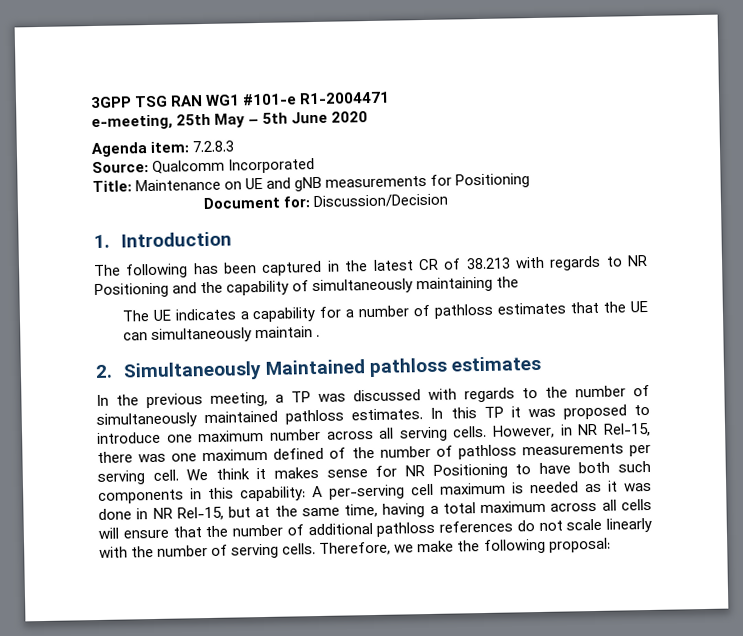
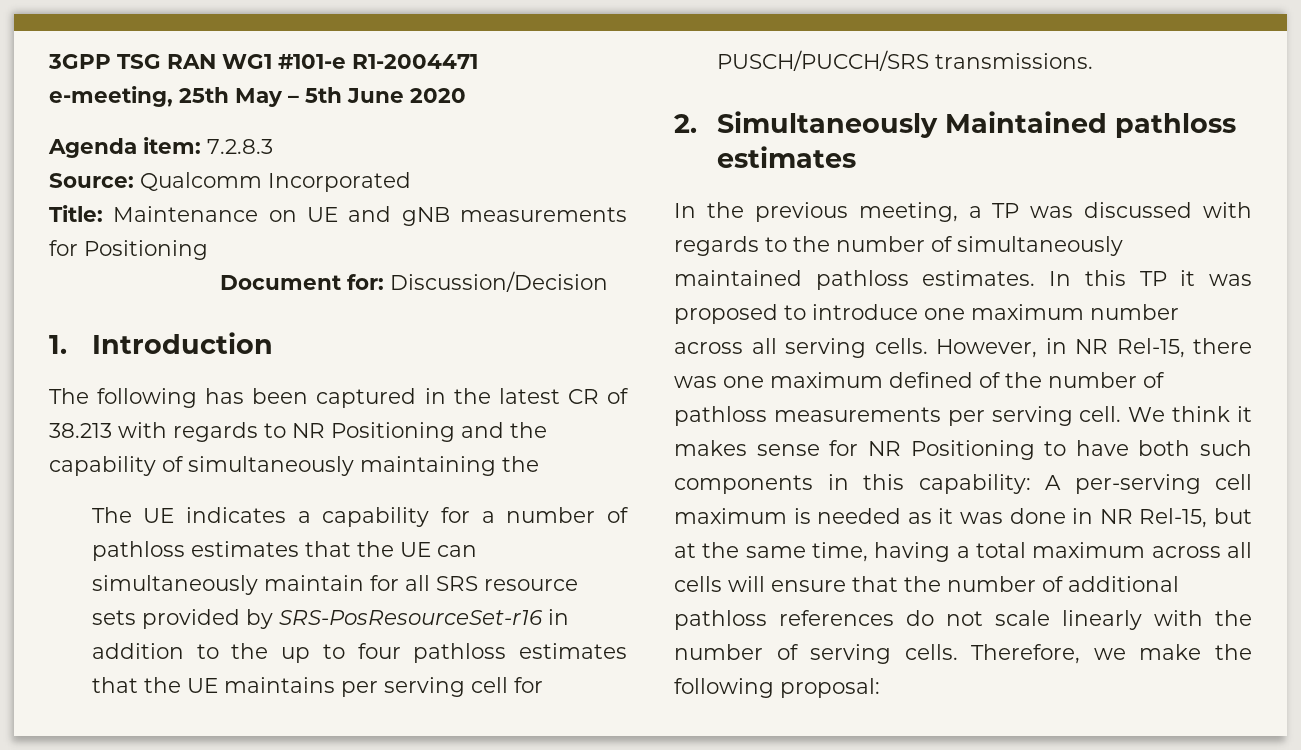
- The UE indicates a capability for a number of pathloss estimates that the UE can simultaneously maintain .
+ The UE indicates a capability for a number of pathloss estimates that the UE can simultaneously maintain for all SRS resource sets provided by SRS-PosResourceSet-r16 in addition to the up to four pathloss estimates that the UE maintains per serving cell for PUSCH/PUCCH/SRS transmissions.

